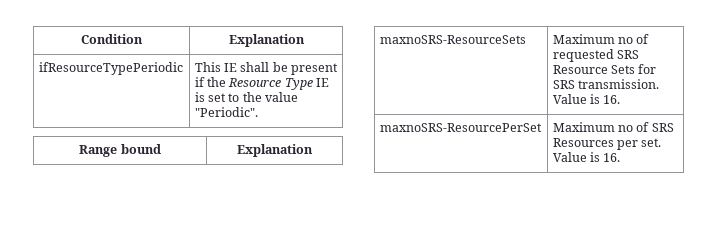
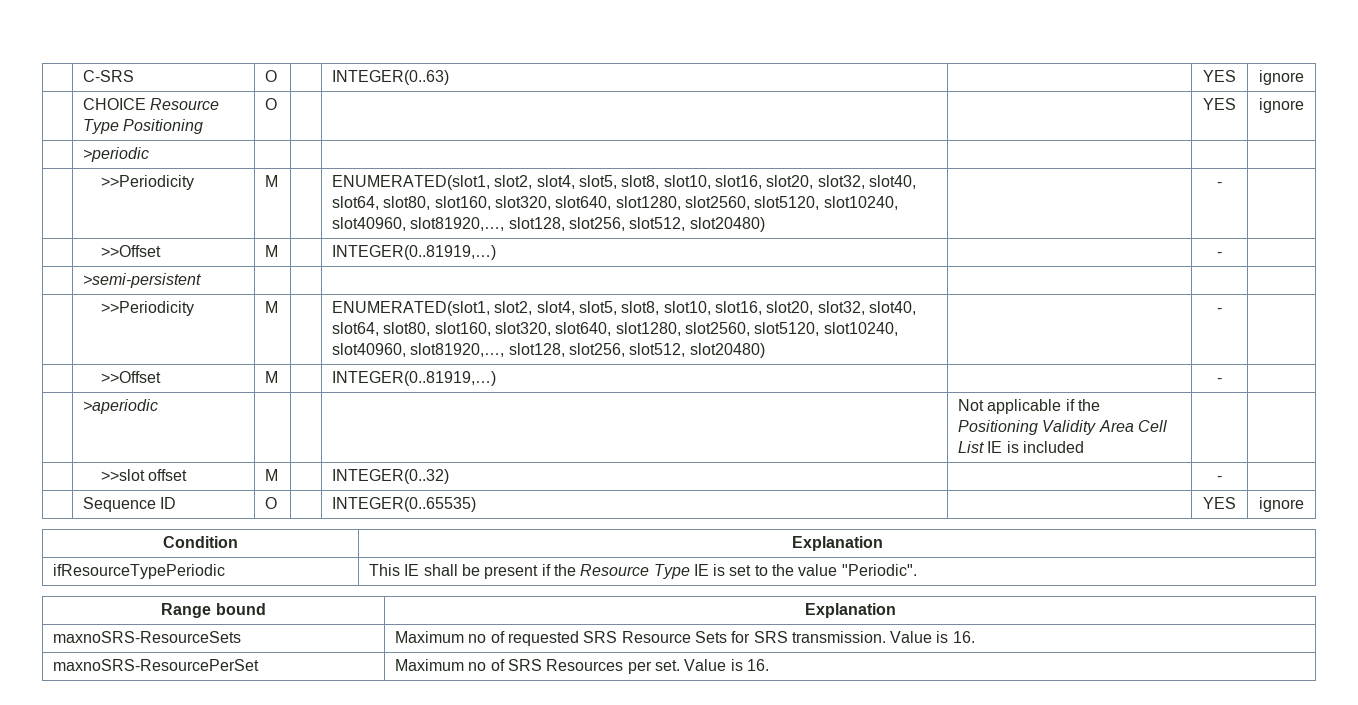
+ | C-SRS | O | | INTEGER(0..63) | | YES | ignore
+ | CHOICE Resource Type Positioning | O | | | | YES | ignore
+ | >periodic | | | | | |
+ | >>Periodicity | M | | ENUMERATED(slot1, slot2, slot4, slot5, slot8, slot10, slot16, slot20, slot32, slot40, slot64, slot80, slot160, slot320, slot640, slot1280, slot2560, slot5120, slot10240, slot40960, slot81920,…, slot128, slot256, slot512, slot20480) | | - |
+ | >>Offset | M | | INTEGER(0..81919,…) | | - |
+ | >semi-persistent | | | | | |
+ | >>Periodicity | M | | ENUMERATED(slot1, slot2, slot4, slot5, slot8, slot10, slot16, slot20, slot32, slot40, slot64, slot80, slot160, slot320, slot640, slot1280, slot2560, slot5120, slot10240, slot40960, slot81920,…, slot128, slot256, slot512, slot20480) | | - |
+ | >>Offset | M | | INTEGER(0..81919,…) | | - |
+ | >aperiodic | | | | Not applicable if the Positioning Validity Area Cell List IE is included | |
+ | >>slot offset | M | | INTEGER(0..32) | | - |
+ | Sequence ID | O | | INTEGER(0..65535) | | YES | ignore

